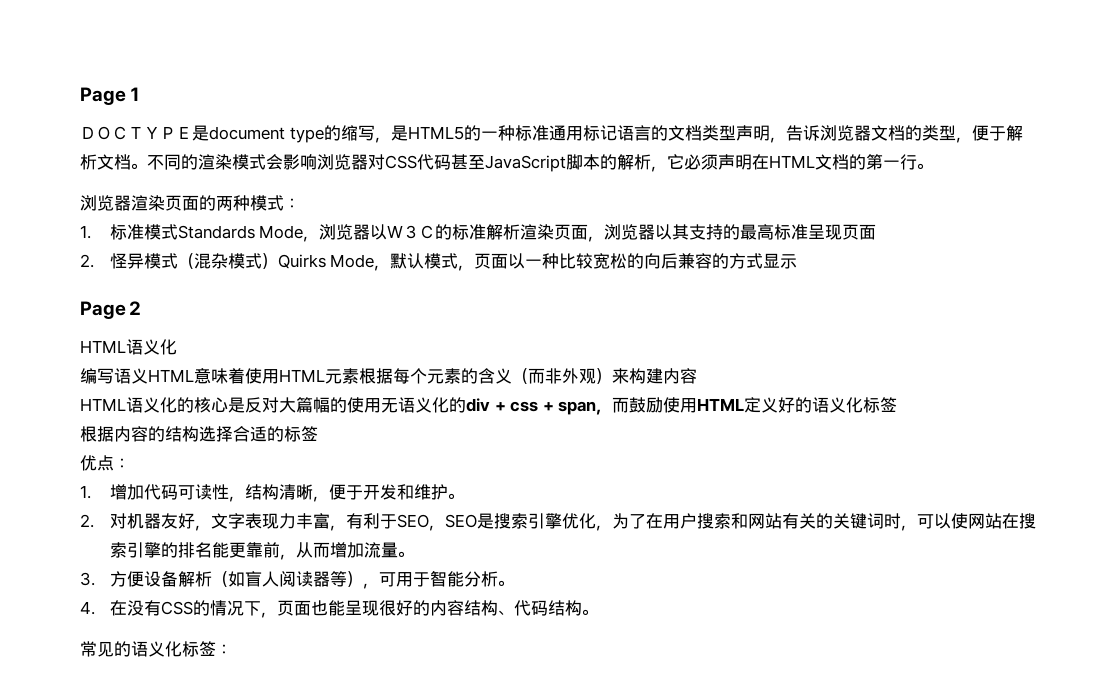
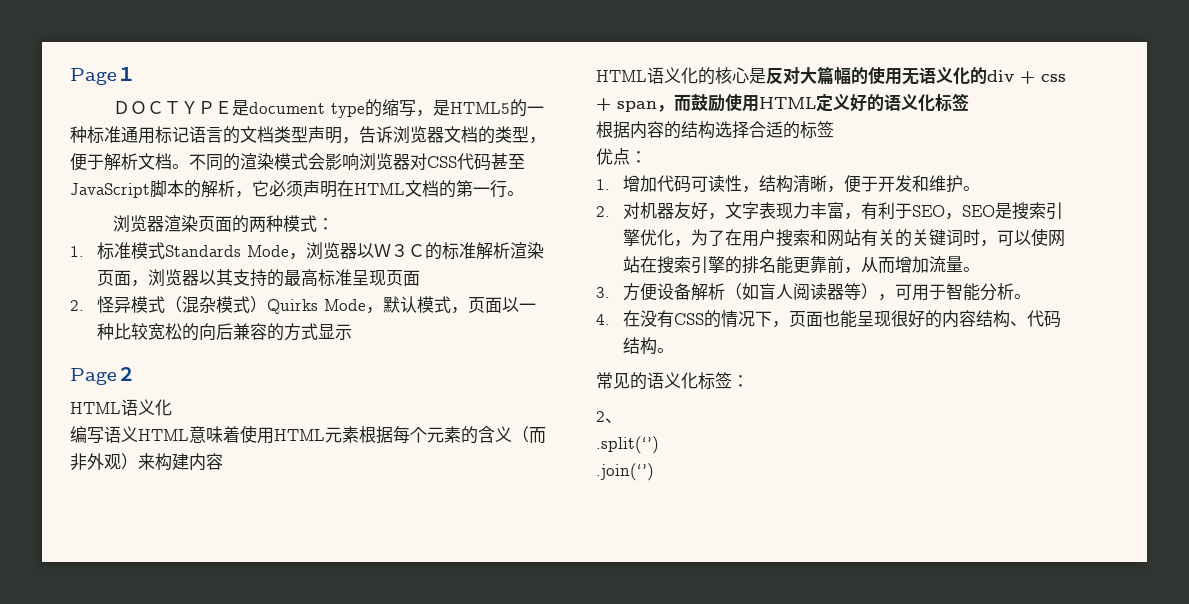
+ 2、
+ .split(‘’)
+ .join(‘’)

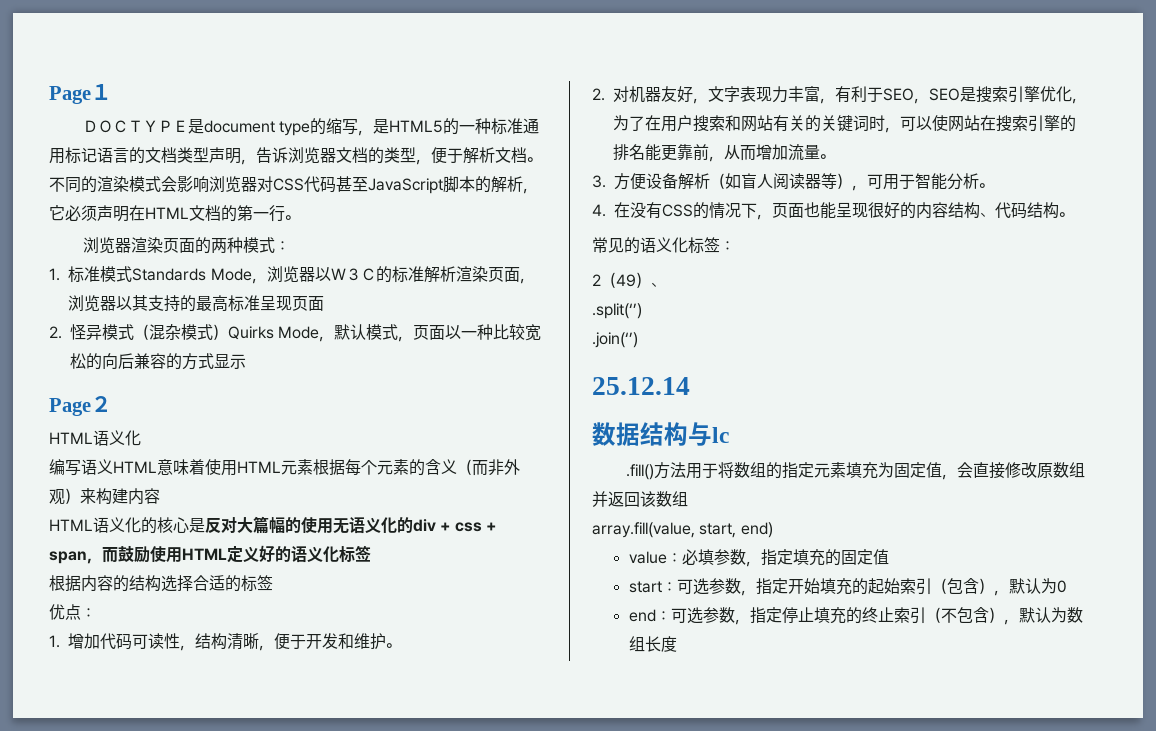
- 2、
+ 2（49）、
+ 25.12.14
+ 数据结构与lc
+ .fill()方法用于将数组的指定元素填充为固定值，会直接修改原数组并返回该数组
+ array.fill(value, start, end)
+ value：必填参数，指定填充的固定值
+ start：可选参数，指定开始填充的起始索引（包含），默认为0
+ end：可选参数，指定停止填充的终止索引（不包含），默认为数组长度

